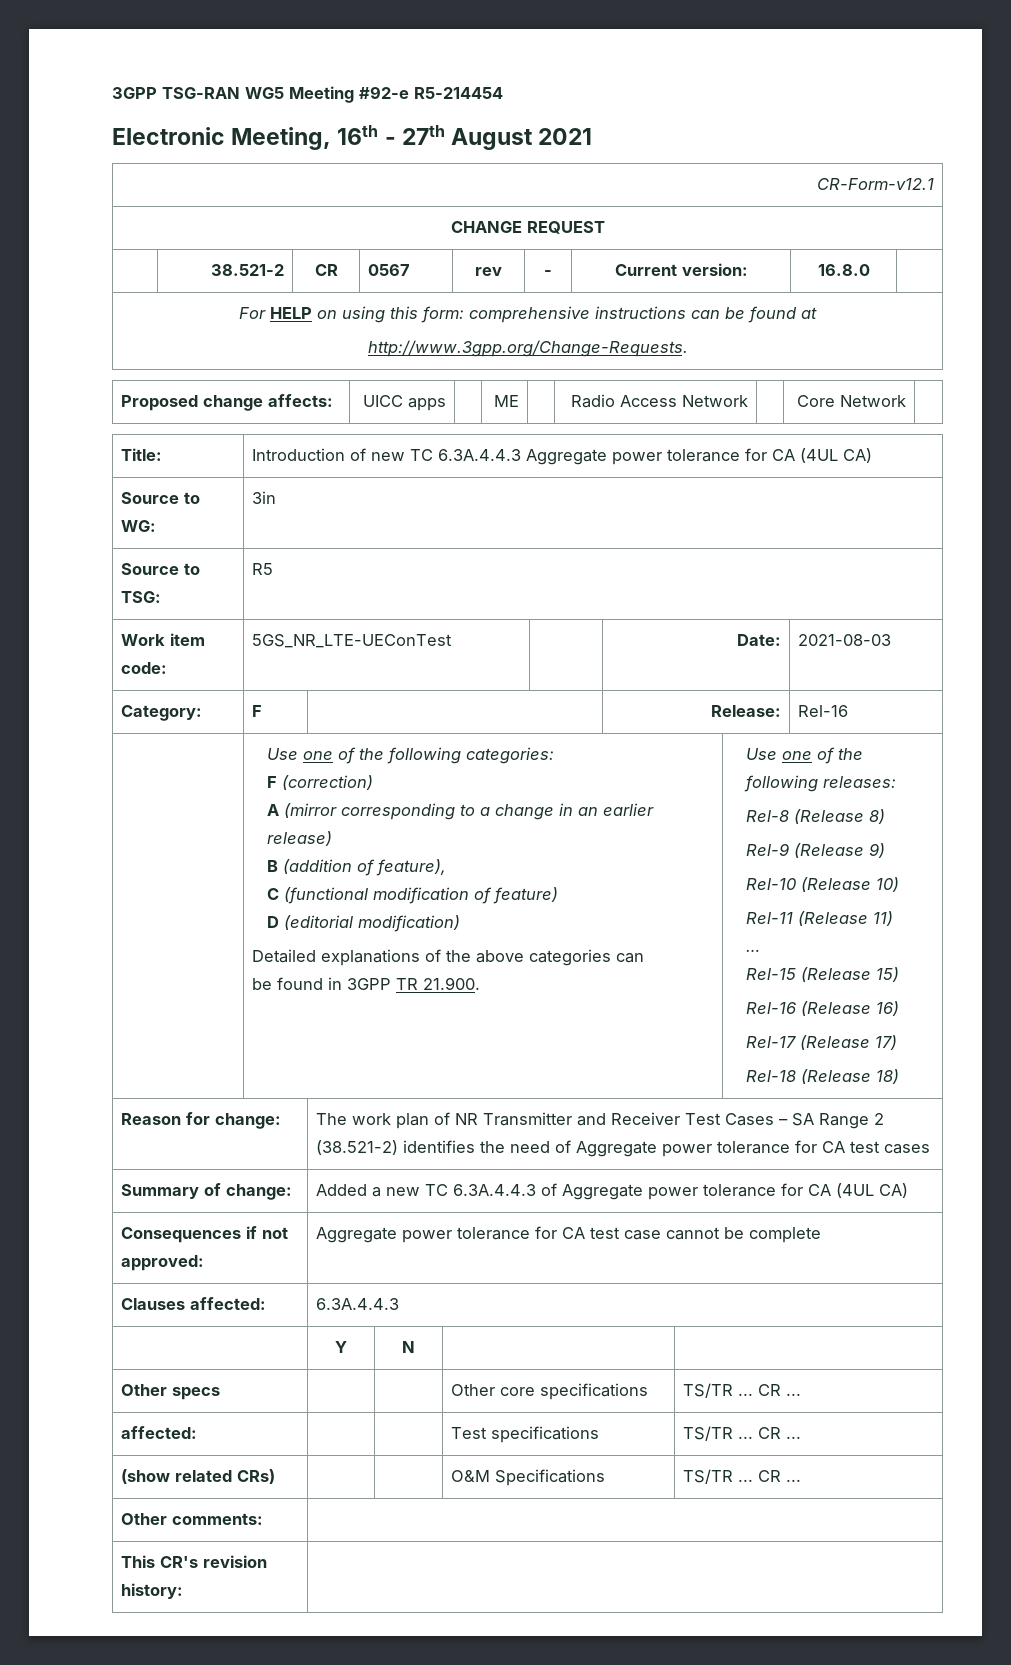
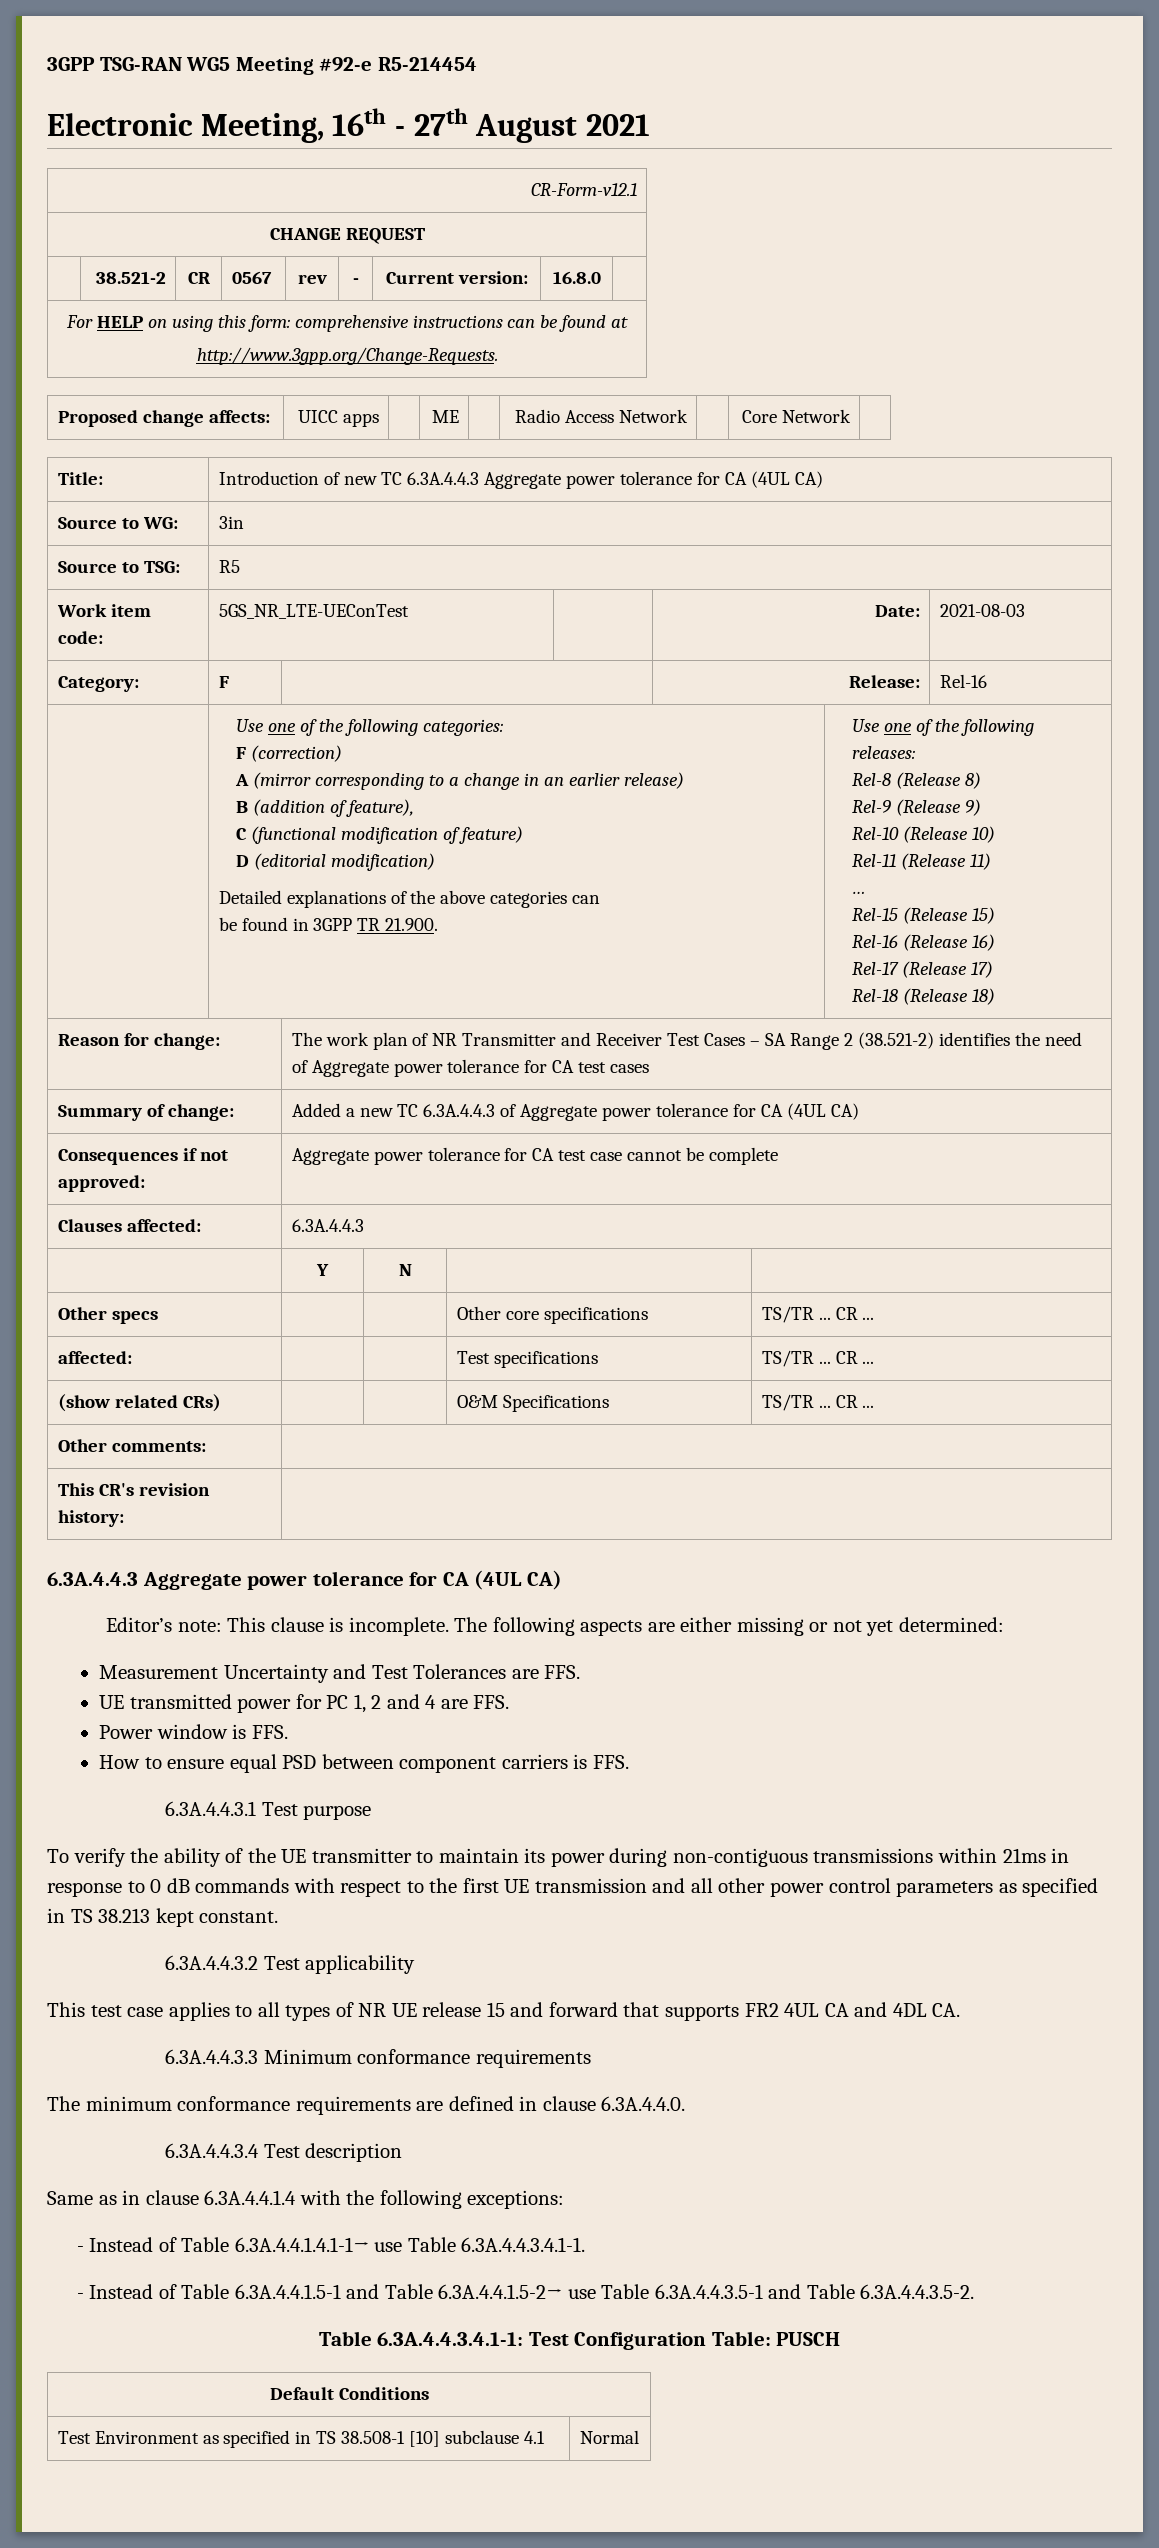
  This CR's revision history: |
+ 6.3A.4.4.3 Aggregate power tolerance for CA (4UL CA)
+ Editor’s note: This clause is incomplete. The following aspects are either missing or not yet determined:
+ Measurement Uncertainty and Test Tolerances are FFS.
+ UE transmitted power for PC 1, 2 and 4 are FFS.
+ Power window is FFS.
+ How to ensure equal PSD between component carriers is FFS.
+ 6.3A.4.4.3.1 Test purpose
+ To verify the ability of the UE transmitter to maintain its power during non-contiguous transmissions within 21ms in response to 0 dB commands with respect to the first UE transmission and all other power control parameters as specified in TS 38.213 kept constant.
+ 6.3A.4.4.3.2 Test applicability
+ This test case applies to all types of NR UE release 15 and forward that supports FR2 4UL CA and 4DL CA.
+ 6.3A.4.4.3.3 Minimum conformance requirements
+ The minimum conformance requirements are defined in clause 6.3A.4.4.0.
+ 6.3A.4.4.3.4 Test description
+ Same as in clause 6.3A.4.4.1.4 with the following exceptions:
+ - Instead of Table 6.3A.4.4.1.4.1-1→ use Table 6.3A.4.4.3.4.1-1.
+ - Instead of Table 6.3A.4.4.1.5-1 and Table 6.3A.4.4.1.5-2→ use Table 6.3A.4.4.3.5-1 and Table 6.3A.4.4.3.5-2.
+ Table 6.3A.4.4.3.4.1-1: Test Configuration Table: PUSCH
+ Default Conditions
+ Test Environment as specified in TS 38.508-1 [10] subclause 4.1 | Normal

